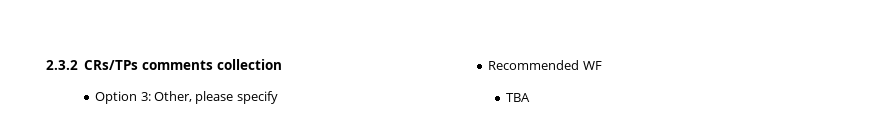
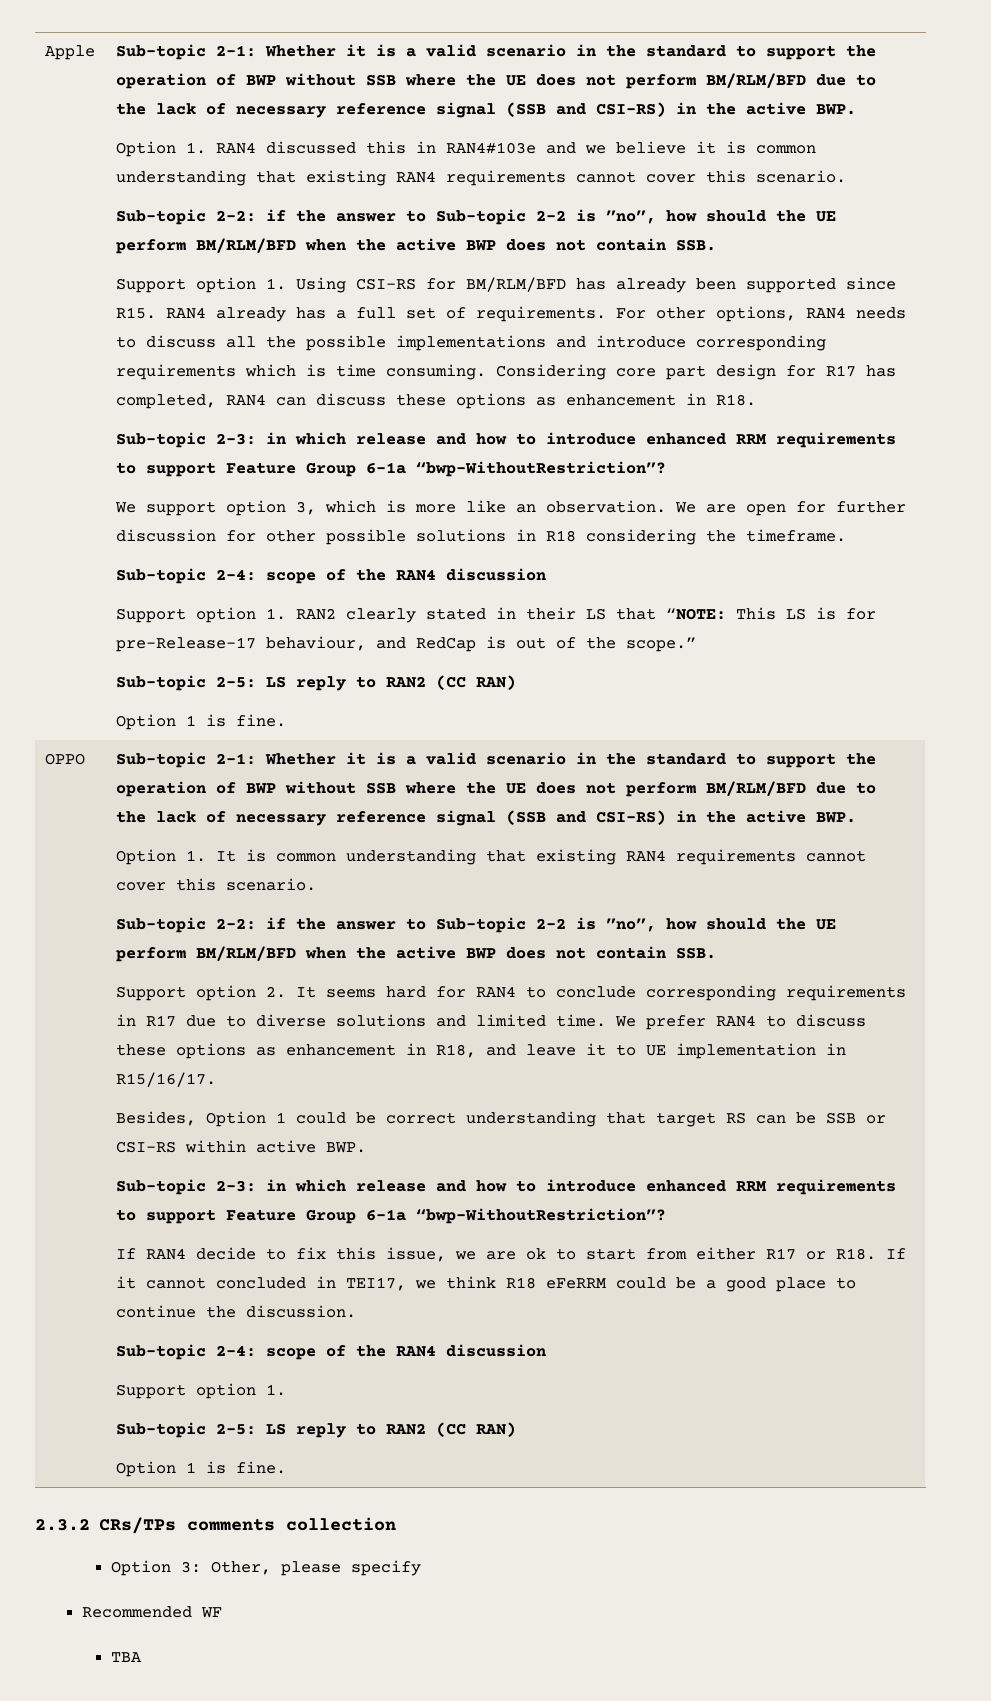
+ Apple | Sub-topic 2-1: Whether it is a valid scenario in the standard to support the operation of BWP without SSB where the UE does not perform BM/RLM/BFD due to the lack of necessary reference signal (SSB and CSI-RS) in the active BWP.
+ Option 1. RAN4 discussed this in RAN4#103e and we believe it is common understanding that existing RAN4 requirements cannot cover this scenario.
+ Sub-topic 2-2: if the answer to Sub-topic 2-2 is ”no”, how should the UE perform BM/RLM/BFD when the active BWP does not contain SSB.
+ Support option 1. Using CSI-RS for BM/RLM/BFD has already been supported since R15. RAN4 already has a full set of requirements. For other options, RAN4 needs to discuss all the possible implementations and introduce corresponding requirements which is time consuming. Considering core part design for R17 has completed, RAN4 can discuss these options as enhancement in R18.
+ Sub-topic 2-3: in which release and how to introduce enhanced RRM requirements to support Feature Group 6-1a “bwp-WithoutRestriction”?
+ We support option 3, which is more like an observation. We are open for further discussion for other possible solutions in R18 considering the timeframe.
+ Sub-topic 2-4: scope of the RAN4 discussion
+ Support option 1. RAN2 clearly stated in their LS that “NOTE: This LS is for pre-Release-17 behaviour, and RedCap is out of the scope.”
+ Sub-topic 2-5: LS reply to RAN2 (CC RAN)
+ Option 1 is fine.
+ OPPO | Sub-topic 2-1: Whether it is a valid scenario in the standard to support the operation of BWP without SSB where the UE does not perform BM/RLM/BFD due to the lack of necessary reference signal (SSB and CSI-RS) in the active BWP.
+ Option 1. It is common understanding that existing RAN4 requirements cannot cover this scenario.
+ Sub-topic 2-2: if the answer to Sub-topic 2-2 is ”no”, how should the UE perform BM/RLM/BFD when the active BWP does not contain SSB.
+ Support option 2. It seems hard for RAN4 to conclude corresponding requirements in R17 due to diverse solutions and limited time. We prefer RAN4 to discuss these options as enhancement in R18, and leave it to UE implementation in R15/16/17.
+ Besides, Option 1 could be correct understanding that target RS can be SSB or CSI-RS within active BWP.
+ Sub-topic 2-3: in which release and how to introduce enhanced RRM requirements to support Feature Group 6-1a “bwp-WithoutRestriction”?
+ If RAN4 decide to fix this issue, we are ok to start from either R17 or R18. If it cannot concluded in TEI17, we think R18 eFeRRM could be a good place to continue the discussion.
+ Sub-topic 2-4: scope of the RAN4 discussion
+ Support option 1.
+ Sub-topic 2-5: LS reply to RAN2 (CC RAN)
+ Option 1 is fine.

